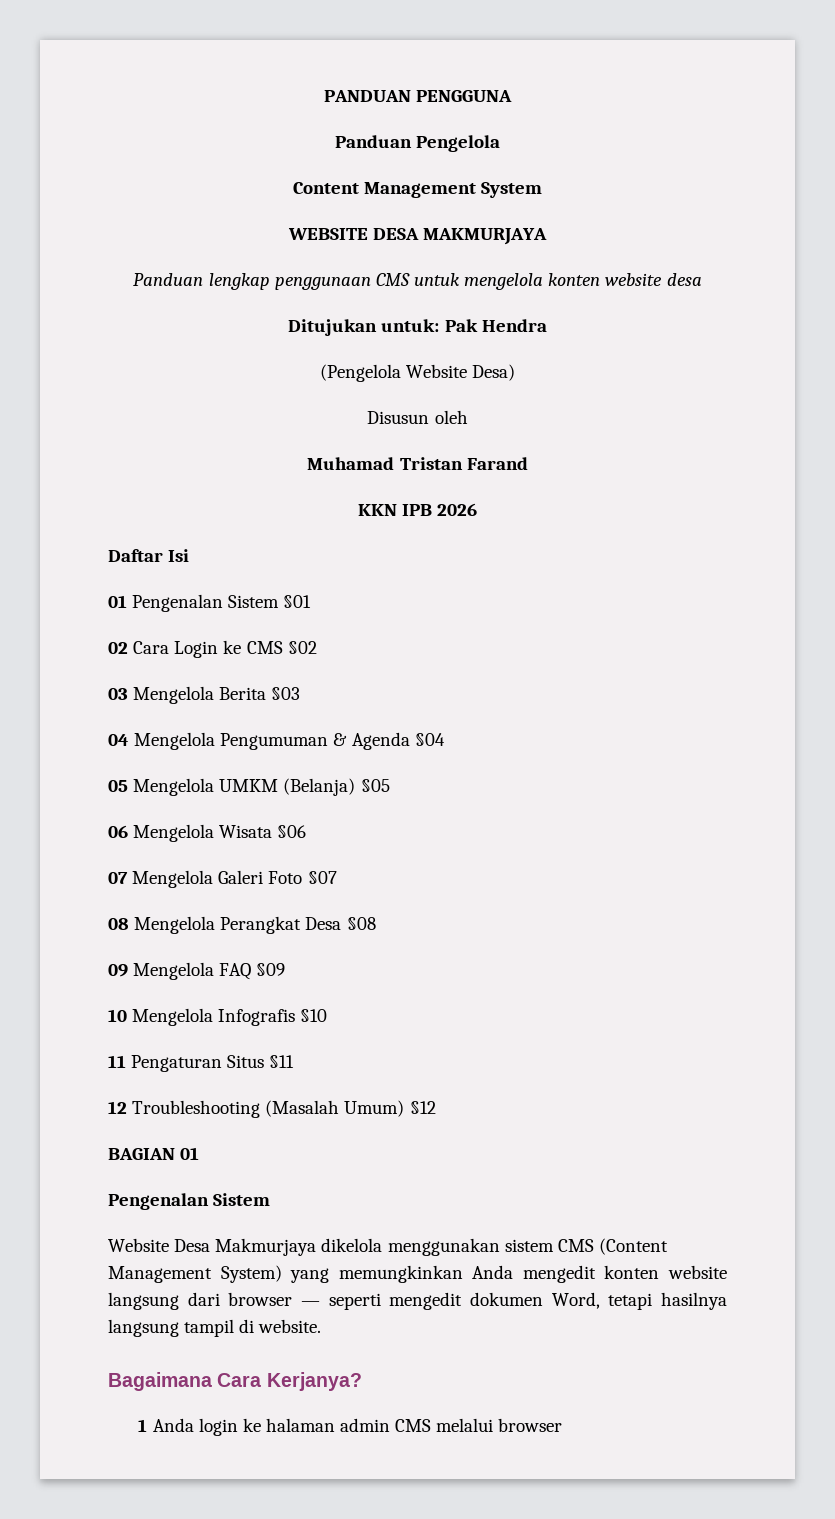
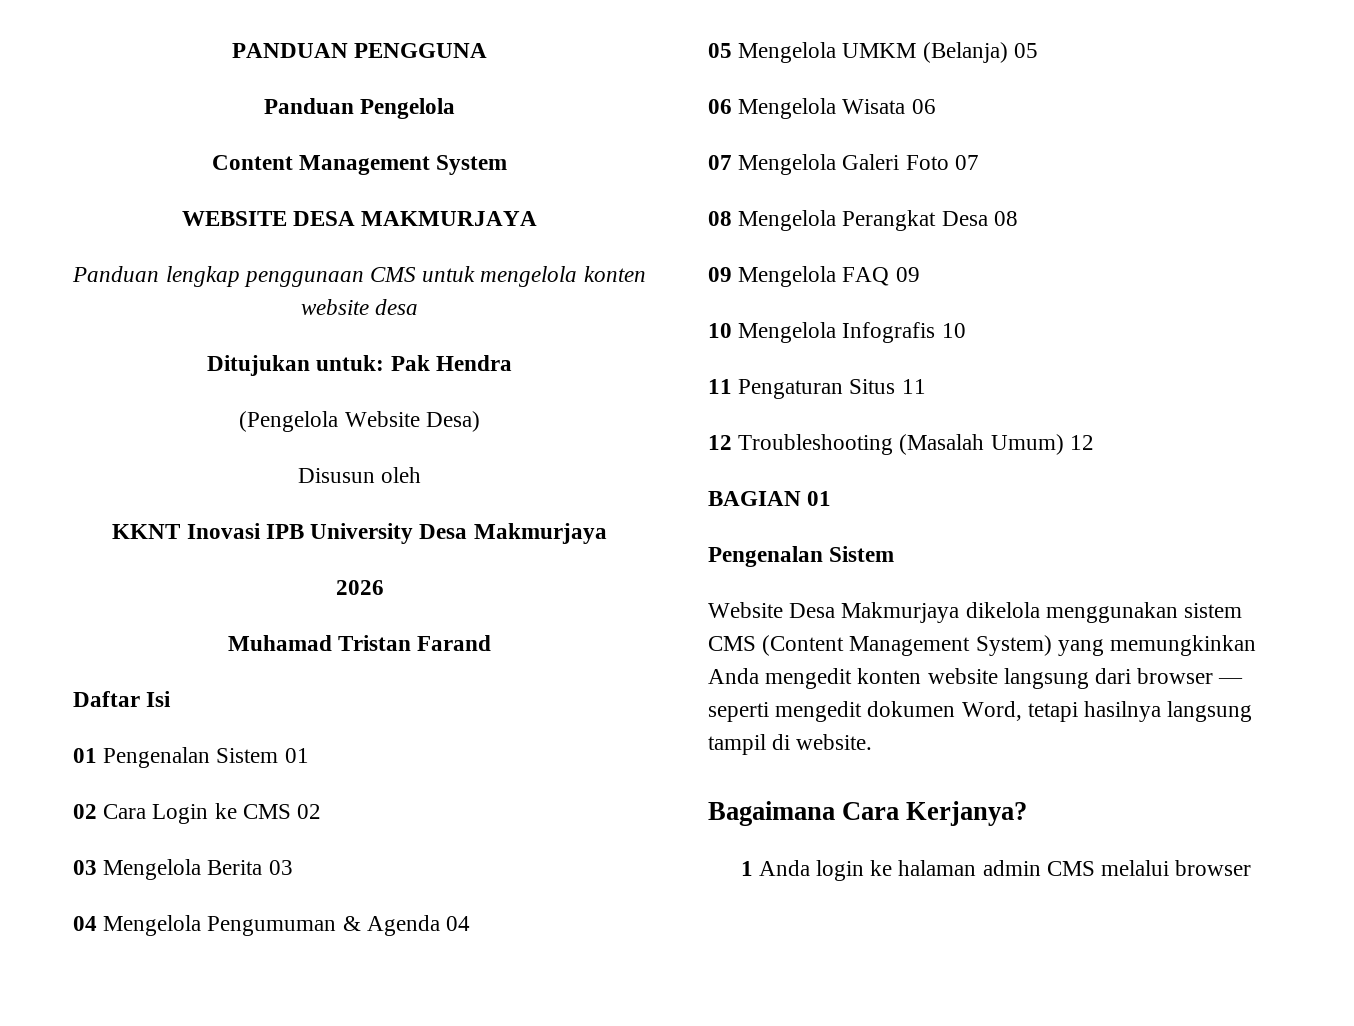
+ KKNT Inovasi IPB University Desa Makmurjaya
+ 2026
- KKN IPB 2026
- 01 Pengenalan Sistem §01
+ 01 Pengenalan Sistem 01
- 02 Cara Login ke CMS §02
+ 02 Cara Login ke CMS 02
- 03 Mengelola Berita §03
+ 03 Mengelola Berita 03
- 04 Mengelola Pengumuman & Agenda §04
+ 04 Mengelola Pengumuman & Agenda 04
- 05 Mengelola UMKM (Belanja) §05
+ 05 Mengelola UMKM (Belanja) 05
- 06 Mengelola Wisata §06
+ 06 Mengelola Wisata 06
- 07 Mengelola Galeri Foto §07
+ 07 Mengelola Galeri Foto 07
- 08 Mengelola Perangkat Desa §08
+ 08 Mengelola Perangkat Desa 08
- 09 Mengelola FAQ §09
+ 09 Mengelola FAQ 09
- 10 Mengelola Infografis §10
+ 10 Mengelola Infografis 10
- 11 Pengaturan Situs §11
+ 11 Pengaturan Situs 11
- 12 Troubleshooting (Masalah Umum) §12
+ 12 Troubleshooting (Masalah Umum) 12

